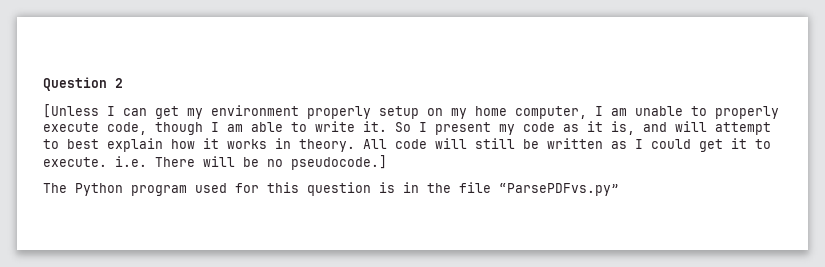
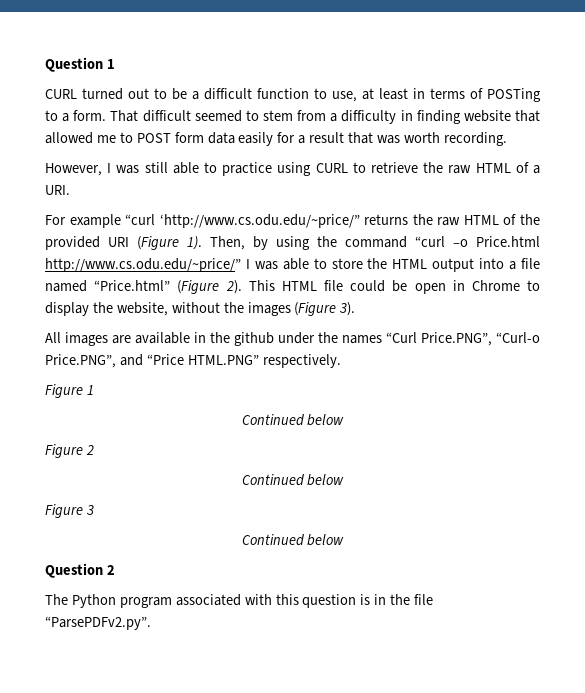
+ Question 1
+ CURL turned out to be a difficult function to use, at least in terms of POSTing to a form. That difficult seemed to stem from a difficulty in finding website that allowed me to POST form data easily for a result that was worth recording.
+ However, I was still able to practice using CURL to retrieve the raw HTML of a URI.
+ For example “curl ‘http://www.cs.odu.edu/~price/” returns the raw HTML of the provided URI (Figure 1). Then, by using the command “curl –o Price.html http://www.cs.odu.edu/~price/” I was able to store the HTML output into a file named “Price.html” (Figure 2). This HTML file could be open in Chrome to display the website, without the images (Figure 3).
+ All images are available in the github under the names “Curl Price.PNG”, “Curl-o Price.PNG”, and “Price HTML.PNG” respectively.
+ Figure 1
+ Continued below
+ Figure 2
+ Continued below
+ Figure 3
+ Continued below
  Question 2
- [Unless I can get my environment properly setup on my home computer, I am unable to properly execute code, though I am able to write it. So I present my code as it is, and will attempt to best explain how it works in theory. All code will still be written as I could get it to execute. i.e. There will be no pseudocode.]
- The Python program used for this question is in the file “ParsePDFvs.py”
+ The Python program associated with this question is in the file “ParsePDFv2.py”.

